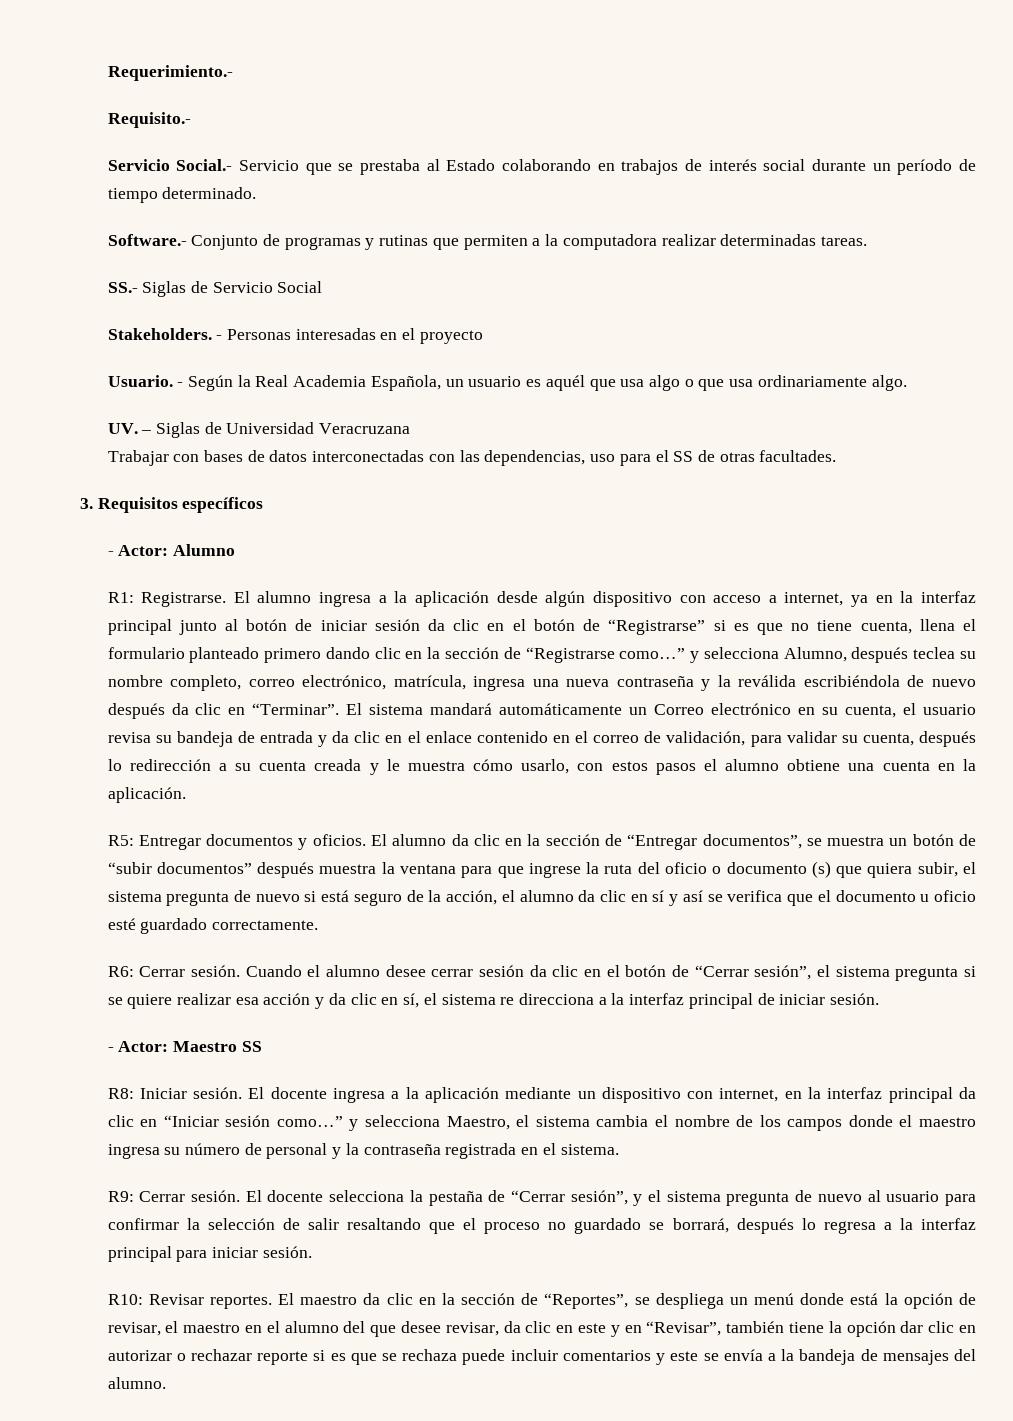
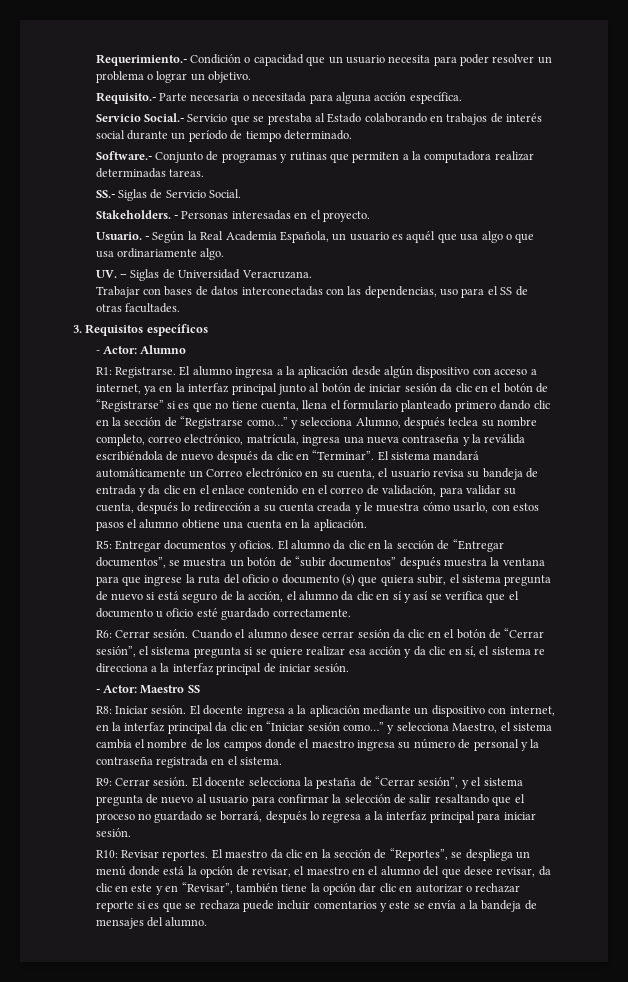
- Requerimiento.-
- Requisito.-
+ Requerimiento.- Condición o capacidad que un usuario necesita para poder resolver un problema o lograr un objetivo.
+ Requisito.- Parte necesaria o necesitada para alguna acción específica.
- SS.- Siglas de Servicio Social
+ SS.- Siglas de Servicio Social.
- - Personas interesadas en el proyecto
+ - Personas interesadas en el proyecto.
- UV. – Siglas de Universidad Veracruzana
+ UV. – Siglas de Universidad Veracruzana.

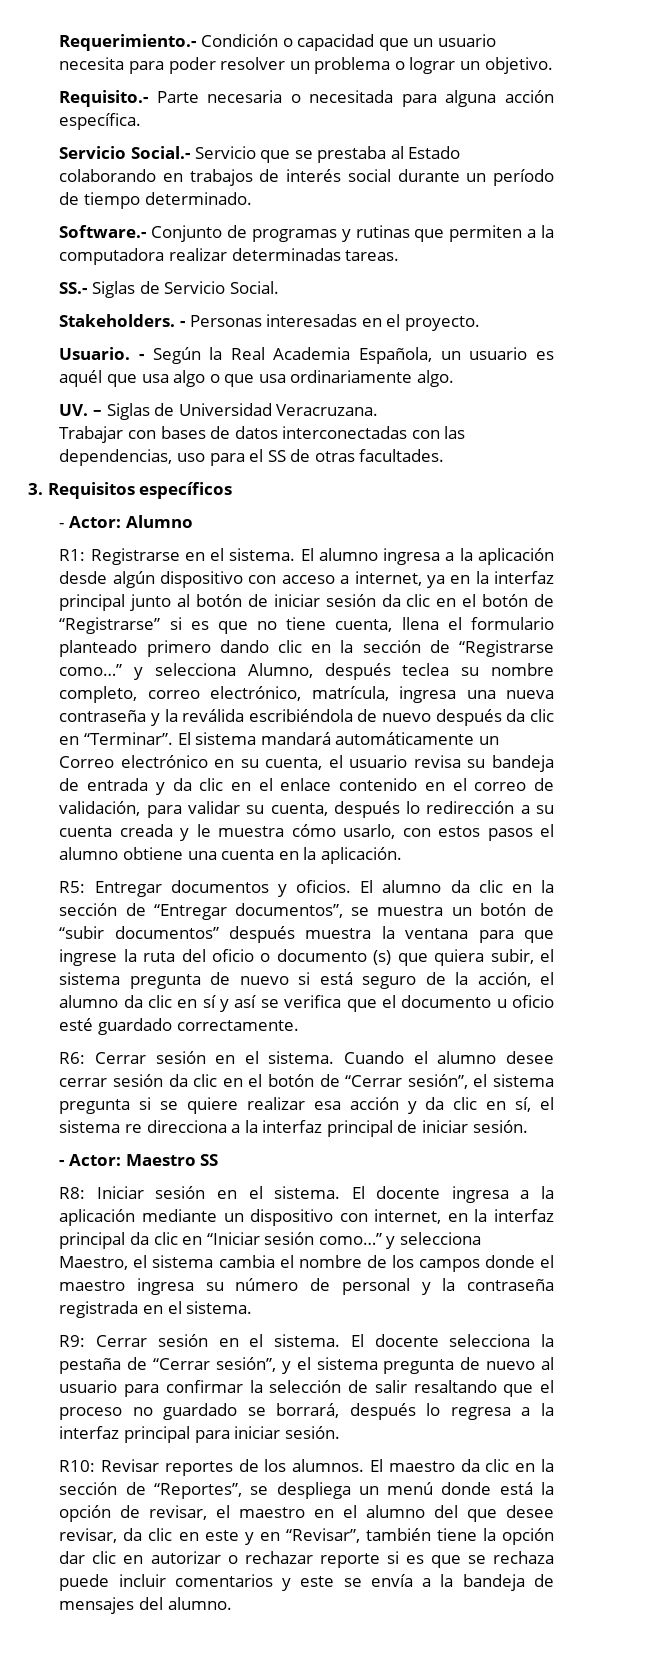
- R1: Registrarse.
+ R1: Registrarse en el sistema.
- R6: Cerrar sesión.
+ R6: Cerrar sesión en el sistema.
- R8: Iniciar sesión.
+ R8: Iniciar sesión en el sistema.
- R9: Cerrar sesión.
+ R9: Cerrar sesión en el sistema.
- R10: Revisar reportes.
+ R10: Revisar reportes de los alumnos.

